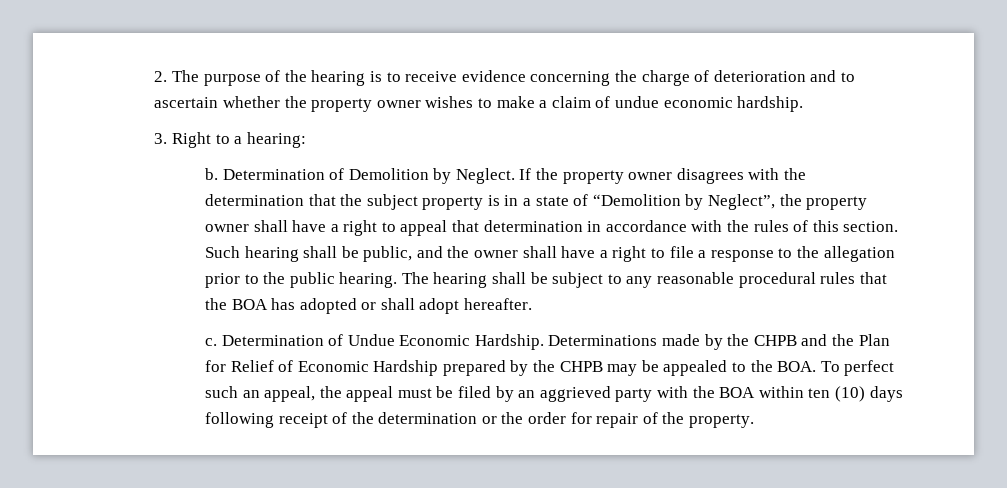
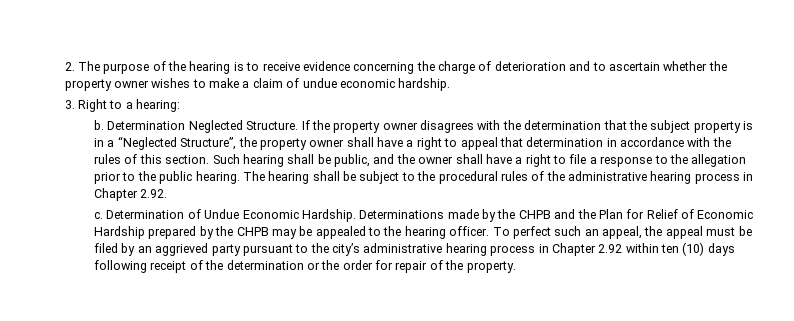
- Determination of Demolition by Neglect.
+ Determination Neglected Structure.
- If the property owner disagrees with the determination that the subject property is in a state of “Demolition by Neglect”, the property owner shall have a right to appeal that determination in accordance with the rules of this section.
+ If the property owner disagrees with the determination that the subject property is in a “Neglected Structure”, the property owner shall have a right to appeal that determination in accordance with the rules of this section.
- The hearing shall be subject to any reasonable procedural rules that the BOA has adopted or shall adopt hereafter.
+ The hearing shall be subject to the procedural rules of the administrative hearing process in Chapter 2.92.
- Determinations made by the CHPB and the Plan for Relief of Economic Hardship prepared by the CHPB may be appealed to the BOA. To perfect such an appeal, the appeal must be filed by an aggrieved party with the BOA within ten (10) days following receipt of the determination or the order for repair of the property.
+ Determinations made by the CHPB and the Plan for Relief of Economic Hardship prepared by the CHPB may be appealed to the hearing officer. To perfect such an appeal, the appeal must be filed by an aggrieved party pursuant to the city’s administrative hearing process in Chapter 2.92 within ten (10) days following receipt of the determination or the order for repair of the property.

